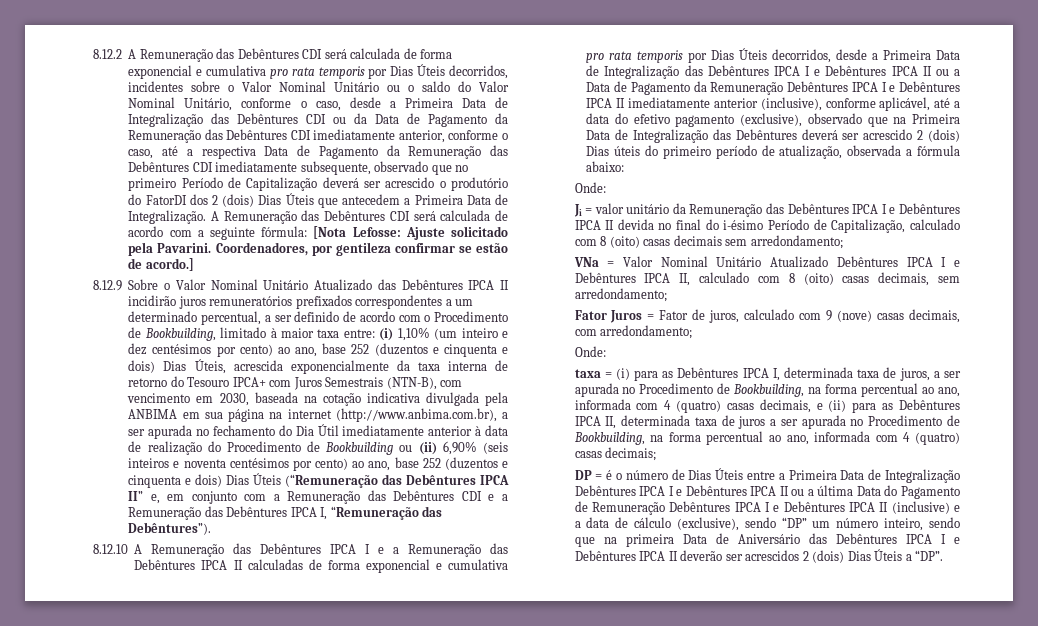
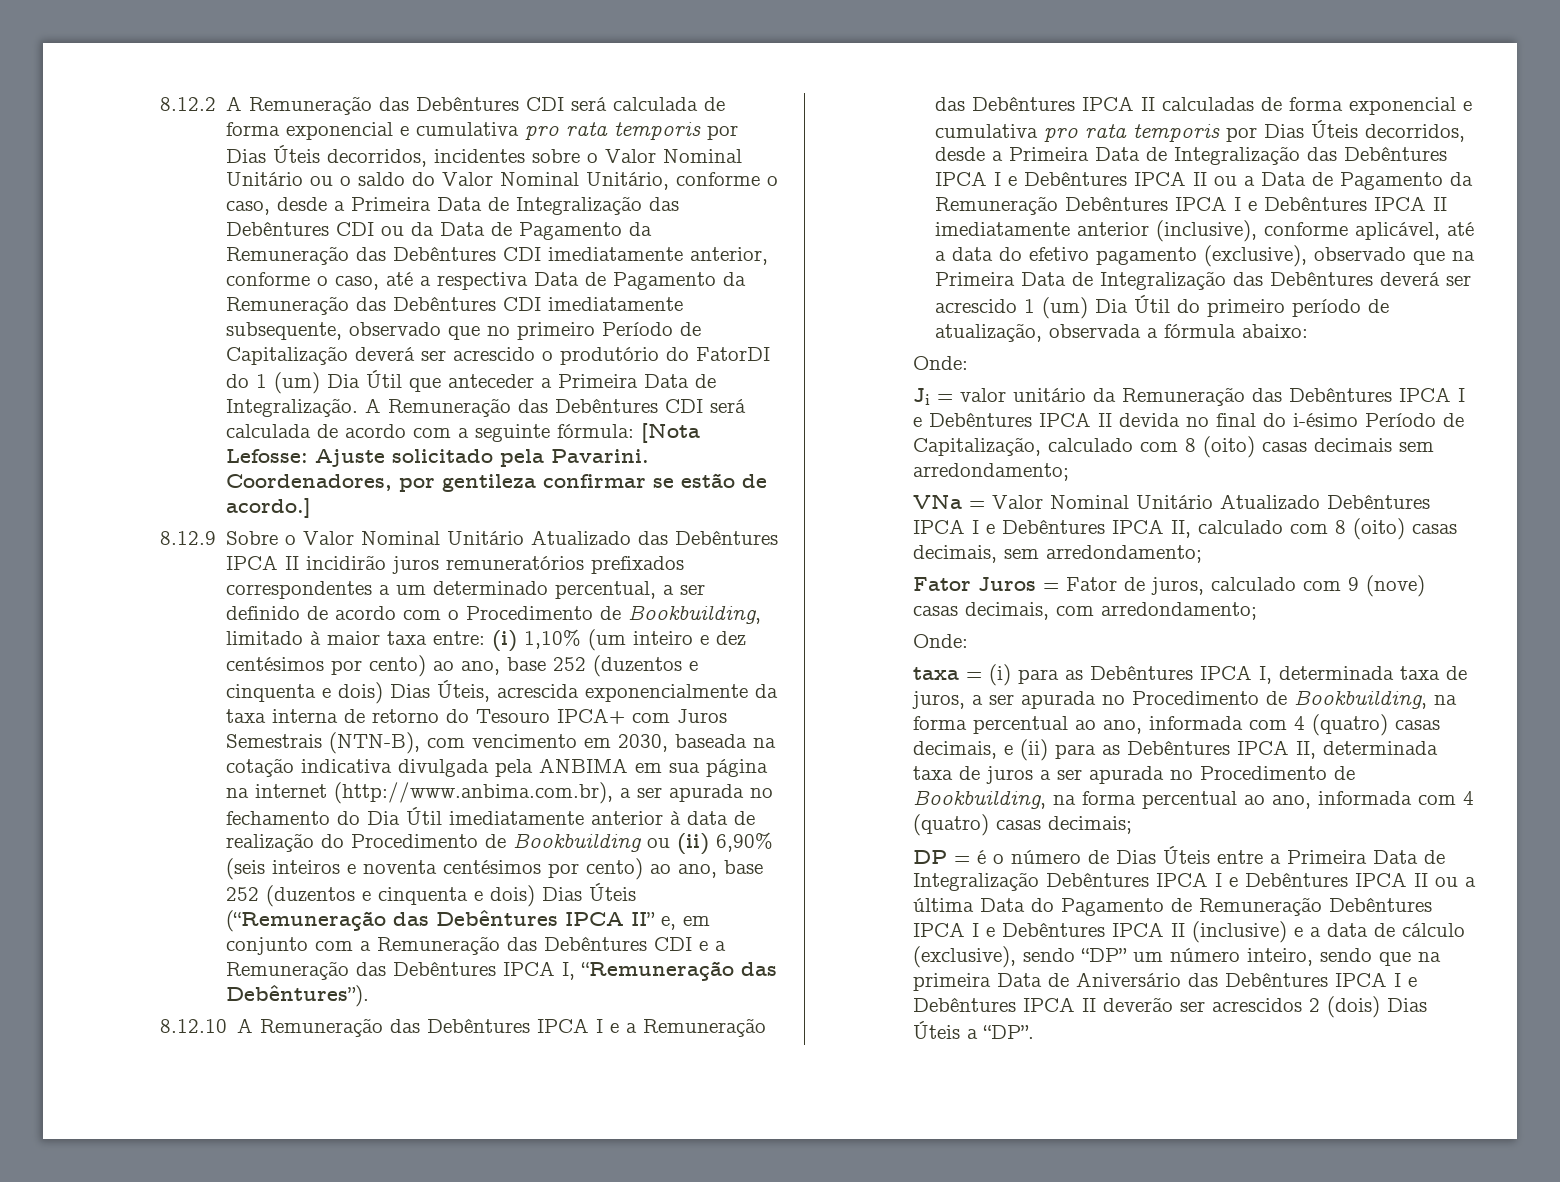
- 8.12.2 A Remuneração das Debêntures CDI será calculada de forma exponencial e cumulativa pro rata temporis por Dias Úteis decorridos, incidentes sobre o Valor Nominal Unitário ou o saldo do Valor Nominal Unitário, conforme o caso, desde a Primeira Data de Integralização das Debêntures CDI ou da Data de Pagamento da Remuneração das Debêntures CDI imediatamente anterior, conforme o caso, até a respectiva Data de Pagamento da Remuneração das Debêntures CDI imediatamente subsequente, observado que no primeiro Período de Capitalização deverá ser acrescido o produtório do FatorDI dos 2 (dois) Dias Úteis que antecedem a Primeira Data de Integralização.
+ 8.12.2 A Remuneração das Debêntures CDI será calculada de forma exponencial e cumulativa pro rata temporis por Dias Úteis decorridos, incidentes sobre o Valor Nominal Unitário ou o saldo do Valor Nominal Unitário, conforme o caso, desde a Primeira Data de Integralização das Debêntures CDI ou da Data de Pagamento da Remuneração das Debêntures CDI imediatamente anterior, conforme o caso, até a respectiva Data de Pagamento da Remuneração das Debêntures CDI imediatamente subsequente, observado que no primeiro Período de Capitalização deverá ser acrescido o produtório do FatorDI do 1 (um) Dia Útil que anteceder a Primeira Data de Integralização.
- 8.12.10 A Remuneração das Debêntures IPCA I e a Remuneração das Debêntures IPCA II calculadas de forma exponencial e cumulativa pro rata temporis por Dias Úteis decorridos, desde a Primeira Data de Integralização das Debêntures IPCA I e Debêntures IPCA II ou a Data de Pagamento da Remuneração Debêntures IPCA I e Debêntures IPCA II imediatamente anterior (inclusive), conforme aplicável, até a data do efetivo pagamento (exclusive), observado que na Primeira Data de Integralização das Debêntures deverá ser acrescido 2 (dois) Dias úteis do primeiro período de atualização, observada a fórmula abaixo:
+ 8.12.10 A Remuneração das Debêntures IPCA I e a Remuneração das Debêntures IPCA II calculadas de forma exponencial e cumulativa pro rata temporis por Dias Úteis decorridos, desde a Primeira Data de Integralização das Debêntures IPCA I e Debêntures IPCA II ou a Data de Pagamento da Remuneração Debêntures IPCA I e Debêntures IPCA II imediatamente anterior (inclusive), conforme aplicável, até a data do efetivo pagamento (exclusive), observado que na Primeira Data de Integralização das Debêntures deverá ser acrescido 1 (um) Dia Útil do primeiro período de atualização, observada a fórmula abaixo:

